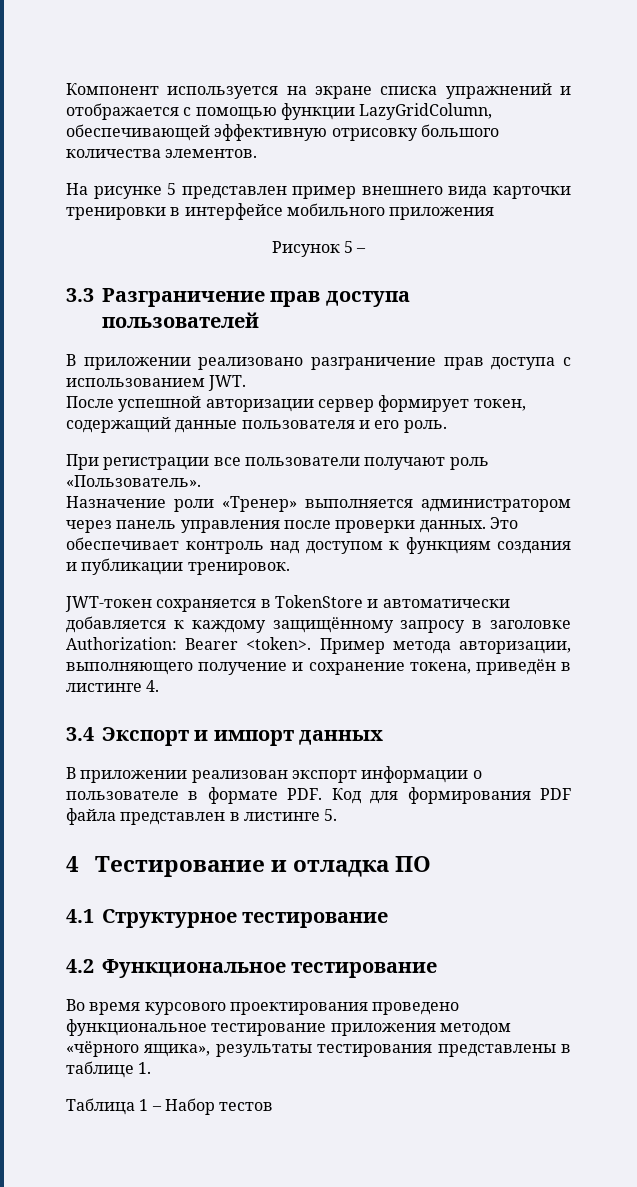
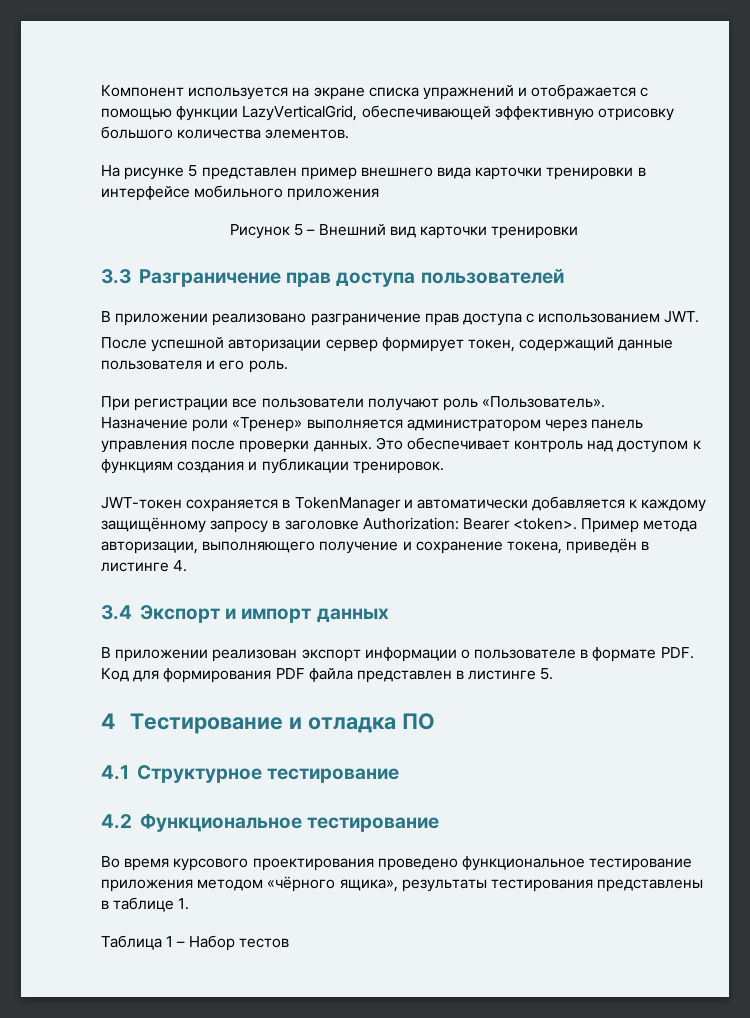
- Компонент используется на экране списка упражнений и отображается с помощью функции LazyGridColumn, обеспечивающей эффективную отрисовку большого количества элементов.
+ Компонент используется на экране списка упражнений и отображается с помощью функции LazyVerticalGrid, обеспечивающей эффективную отрисовку большого количества элементов.
- Рисунок 5 –
+ Рисунок 5 – Внешний вид карточки тренировки
- JWT-токен сохраняется в TokenStore и автоматически добавляется к каждому защищённому запросу в заголовке Authorization: Bearer <token>.
+ JWT-токен сохраняется в TokenManager и автоматически добавляется к каждому защищённому запросу в заголовке Authorization: Bearer <token>.

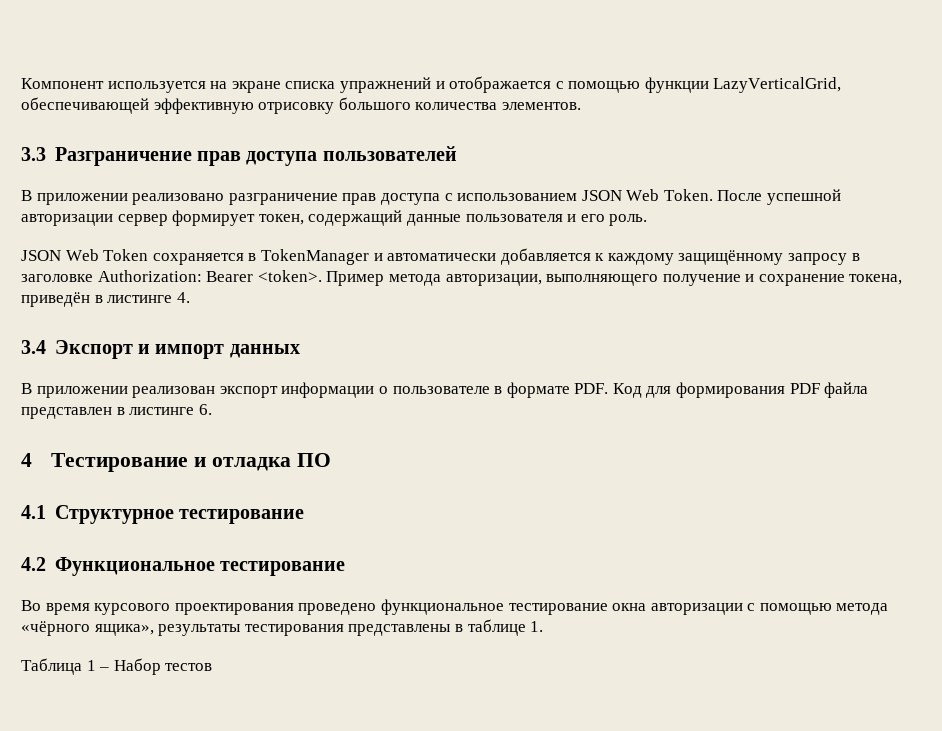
- На рисунке 5 представлен пример внешнего вида карточки тренировки в интерфейсе мобильного приложения
- Рисунок 5 – Внешний вид карточки тренировки
- В приложении реализовано разграничение прав доступа с использованием JWT.
- После успешной авторизации сервер формирует токен, содержащий данные пользователя и его роль.
+ В приложении реализовано разграничение прав доступа с использованием JSON Web Token. После успешной авторизации сервер формирует токен, содержащий данные пользователя и его роль.
- При регистрации все пользователи получают роль «Пользователь».
- Назначение роли «Тренер» выполняется администратором через панель управления после проверки данных. Это обеспечивает контроль над доступом к функциям создания и публикации тренировок.
- JWT-токен сохраняется в TokenManager и автоматически добавляется к каждому защищённому запросу в заголовке Authorization: Bearer <token>.
+ JSON Web Token сохраняется в TokenManager и автоматически добавляется к каждому защищённому запросу в заголовке Authorization: Bearer <token>.
- В приложении реализован экспорт информации о пользователе в формате PDF. Код для формирования PDF файла представлен в листинге 5.
+ В приложении реализован экспорт информации о пользователе в формате PDF. Код для формирования PDF файла представлен в листинге 6.
- Во время курсового проектирования проведено функциональное тестирование приложения методом «чёрного ящика», результаты тестирования представлены в таблице 1.
+ Во время курсового проектирования проведено функциональное тестирование окна авторизации c помощью метода «чёрного ящика», результаты тестирования представлены в таблице 1.

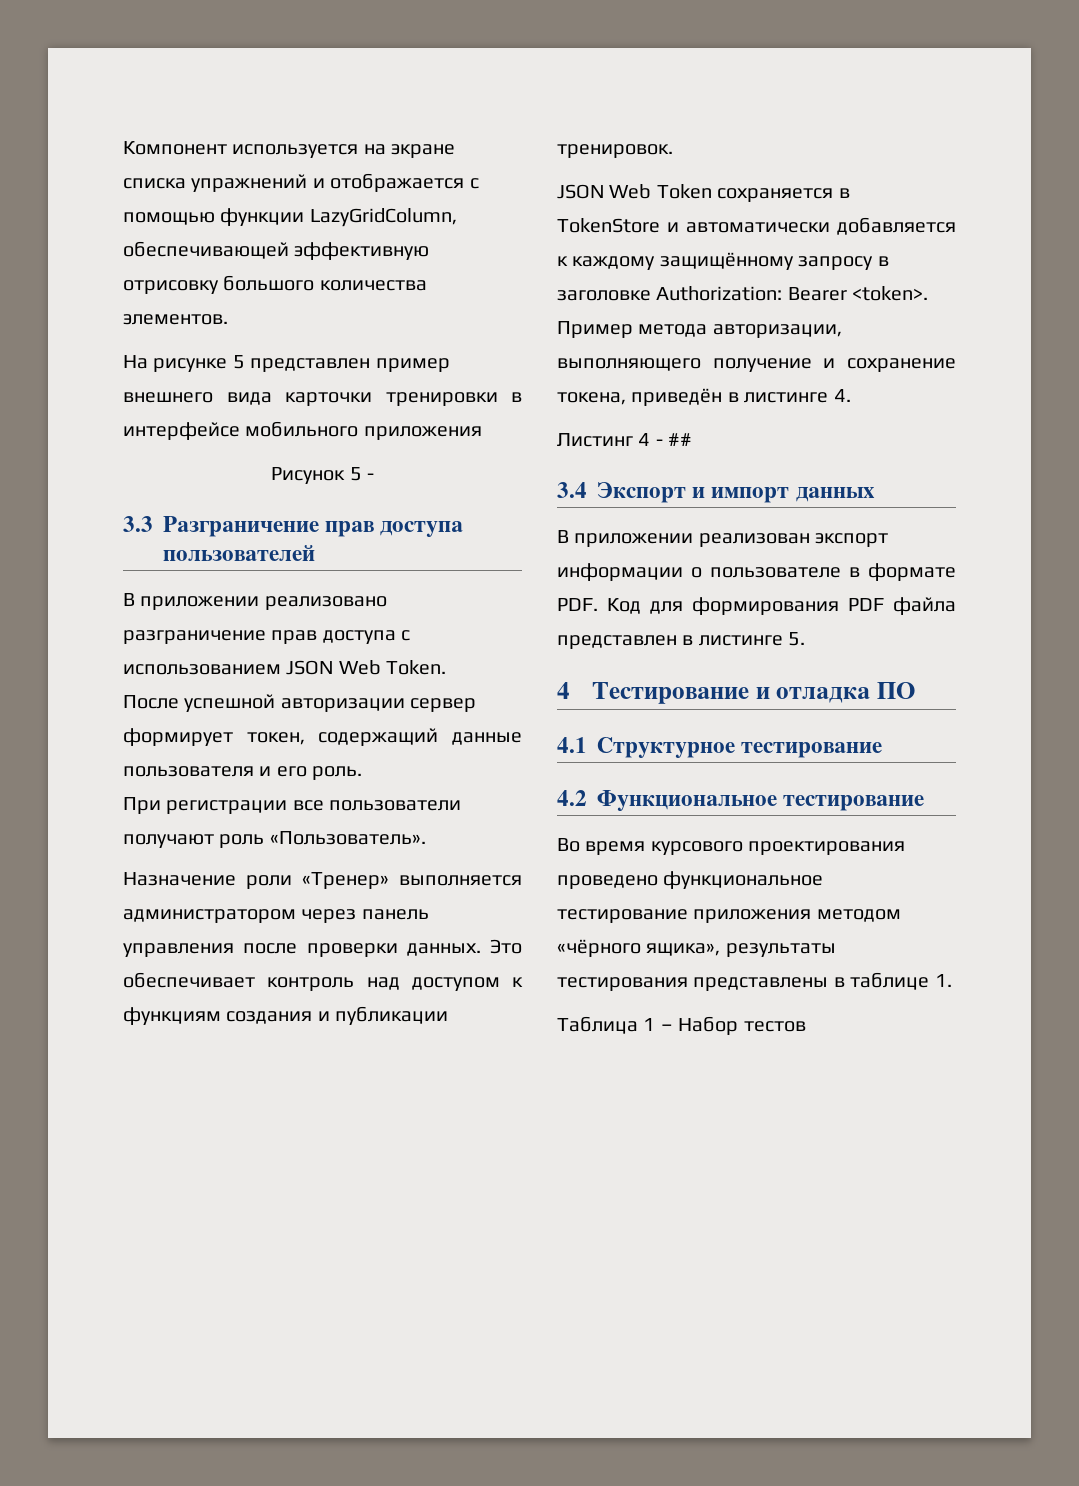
- Компонент используется на экране списка упражнений и отображается с помощью функции LazyVerticalGrid, обеспечивающей эффективную отрисовку большого количества элементов.
+ Компонент используется на экране списка упражнений и отображается с помощью функции LazyGridColumn, обеспечивающей эффективную отрисовку большого количества элементов.
+ На рисунке 5 представлен пример внешнего вида карточки тренировки в интерфейсе мобильного приложения
+ Рисунок 5 -
- В приложении реализовано разграничение прав доступа с использованием JSON Web Token. После успешной авторизации сервер формирует токен, содержащий данные пользователя и его роль.
+ В приложении реализовано разграничение прав доступа с использованием JSON Web Token.
+ После успешной авторизации сервер формирует токен, содержащий данные пользователя и его роль.
+ При регистрации все пользователи получают роль «Пользователь».
+ Назначение роли «Тренер» выполняется администратором через панель управления после проверки данных. Это обеспечивает контроль над доступом к функциям создания и публикации тренировок.
- JSON Web Token сохраняется в TokenManager и автоматически добавляется к каждому защищённому запросу в заголовке Authorization: Bearer <token>.
+ JSON Web Token сохраняется в TokenStore и автоматически добавляется к каждому защищённому запросу в заголовке Authorization: Bearer <token>.
+ Листинг 4 - ##
- В приложении реализован экспорт информации о пользователе в формате PDF. Код для формирования PDF файла представлен в листинге 6.
+ В приложении реализован экспорт информации о пользователе в формате PDF. Код для формирования PDF файла представлен в листинге 5.
- Во время курсового проектирования проведено функциональное тестирование окна авторизации c помощью метода «чёрного ящика», результаты тестирования представлены в таблице 1.
+ Во время курсового проектирования проведено функциональное тестирование приложения методом «чёрного ящика», результаты тестирования представлены в таблице 1.

